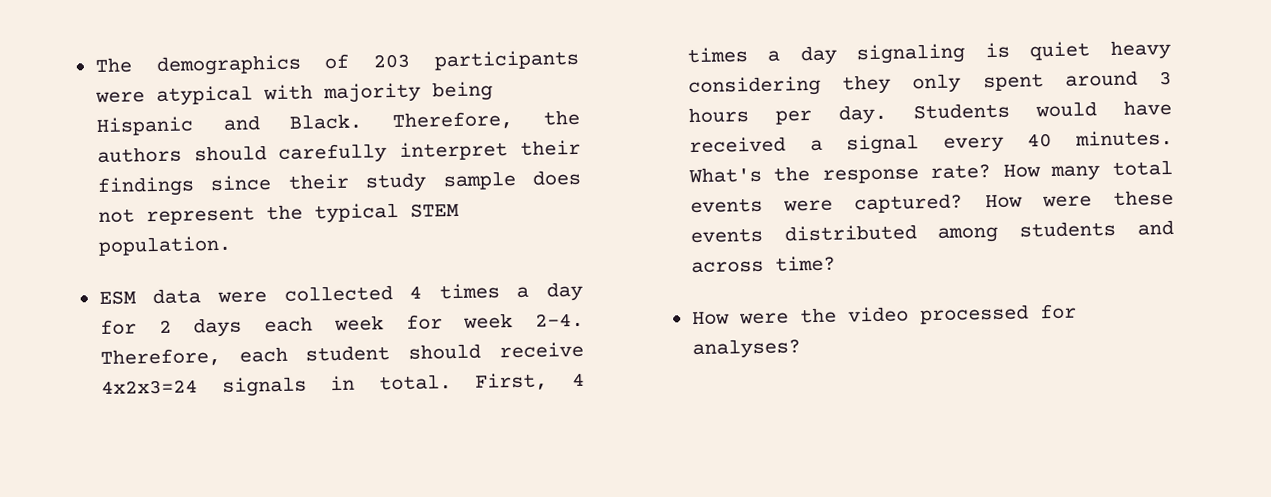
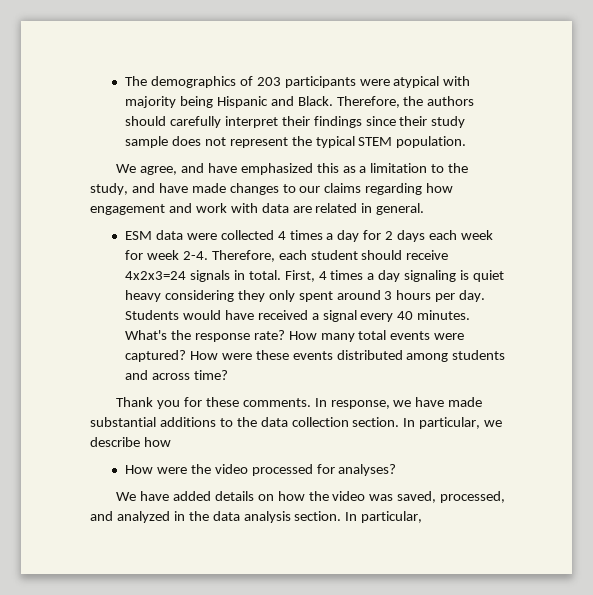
+ We agree, and have emphasized this as a limitation to the study, and have made changes to our claims regarding how engagement and work with data are related in general.
+ Thank you for these comments. In response, we have made substantial additions to the data collection section. In particular, we describe how
+ We have added details on how the video was saved, processed, and analyzed in the data analysis section. In particular,

